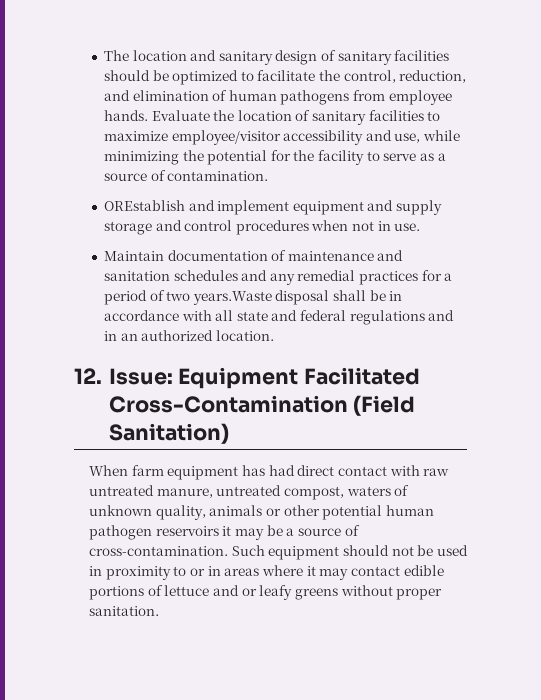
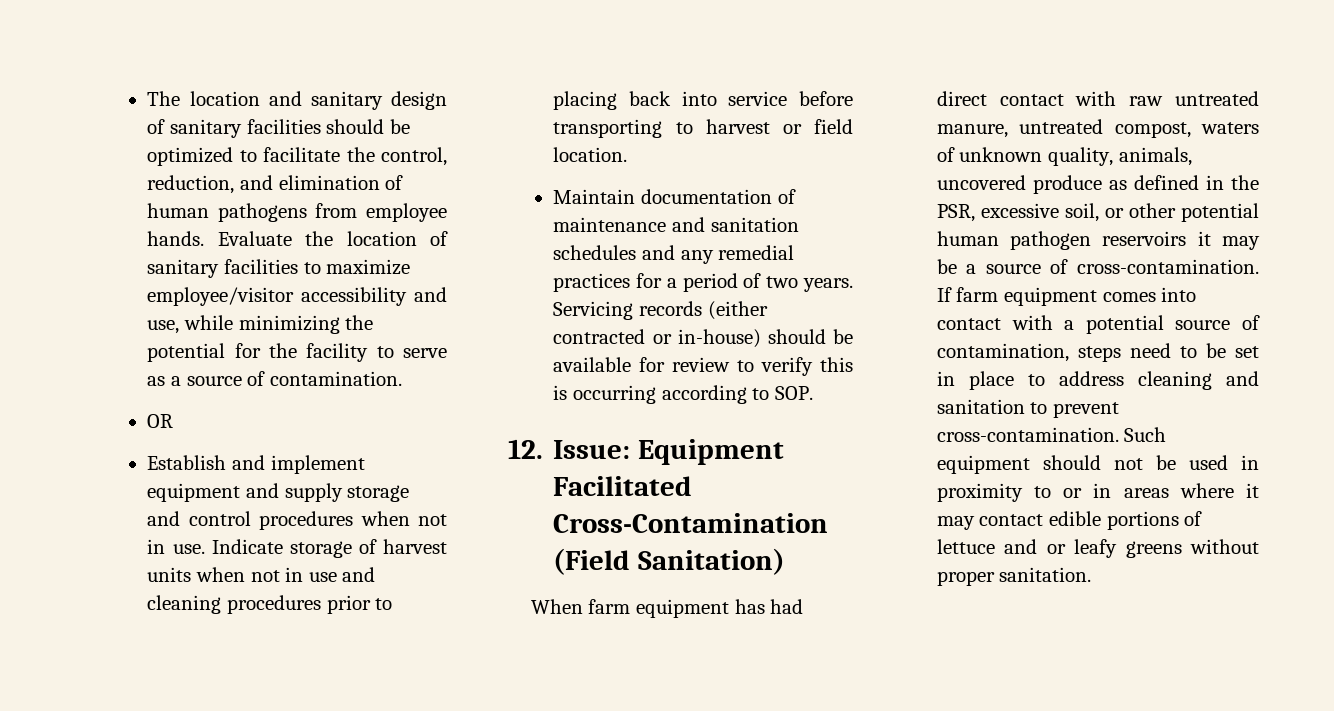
- OREstablish and implement equipment and supply storage and control procedures when not in use.
+ OR
+ Establish and implement equipment and supply storage and control procedures when not in use. Indicate storage of harvest units when not in use and cleaning procedures prior to placing back into service before transporting to harvest or field location.
- Maintain documentation of maintenance and sanitation schedules and any remedial practices for a period of two years.Waste disposal shall be in accordance with all state and federal regulations and in an authorized location.
+ Maintain documentation of maintenance and sanitation schedules and any remedial practices for a period of two years. Servicing records (either contracted or in-house) should be available for review to verify this is occurring according to SOP.
- When farm equipment has had direct contact with raw untreated manure, untreated compost, waters of unknown quality, animals or other potential human pathogen reservoirs it may be a source of cross-contamination.
+ When farm equipment has had direct contact with raw untreated manure, untreated compost, waters of unknown quality, animals, uncovered produce as defined in the PSR, excessive soil, or other potential human pathogen reservoirs it may be a source of cross-contamination.
+ If farm equipment comes into contact with a potential source of contamination, steps need to be set in place to address cleaning and sanitation to prevent cross-contamination.

